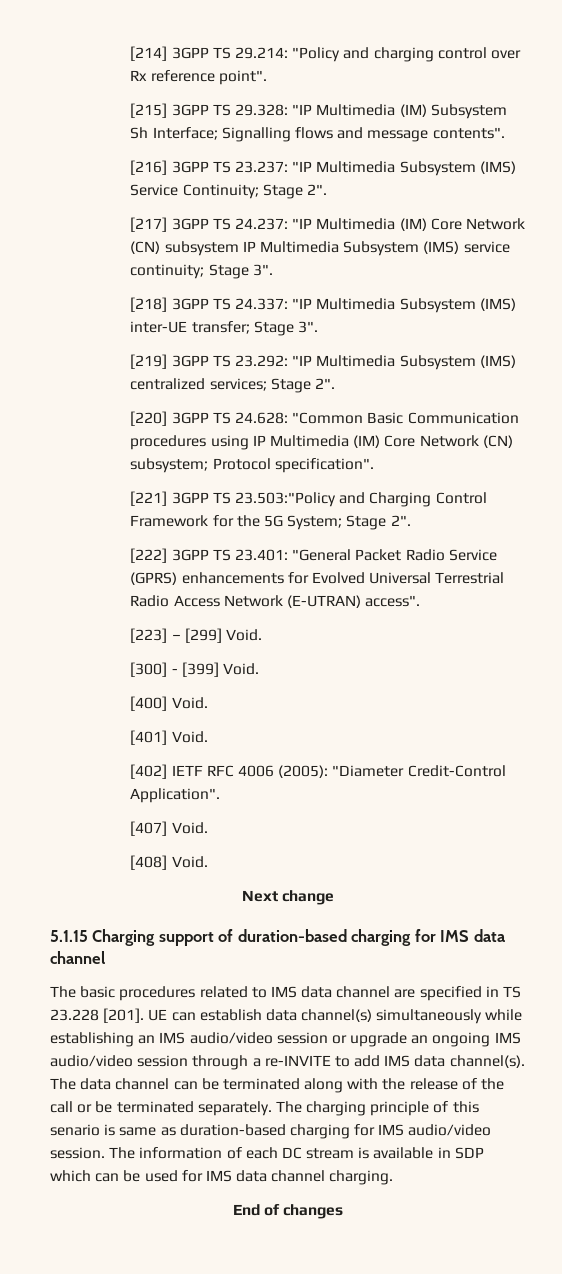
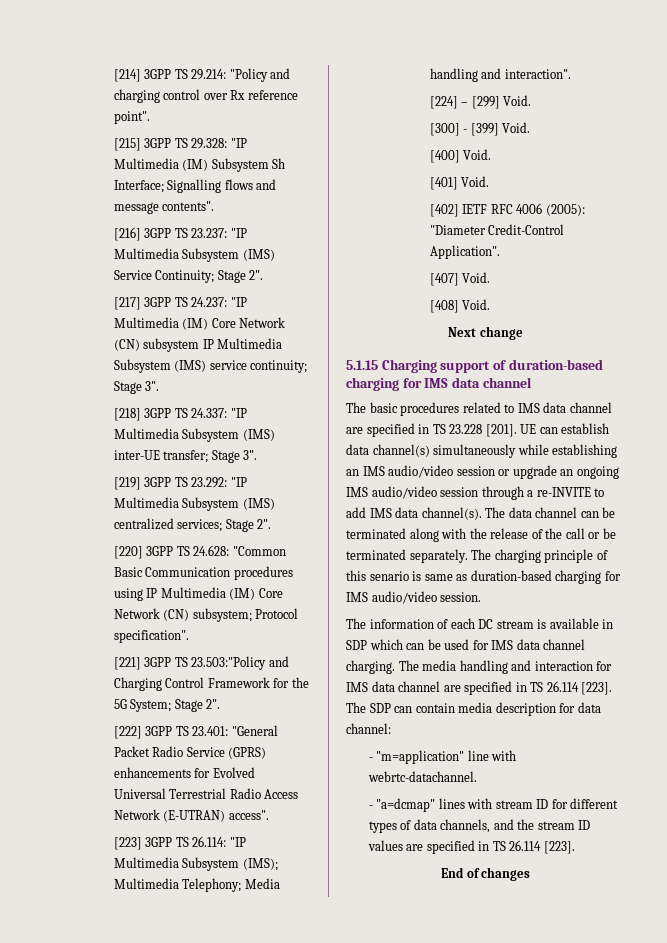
- [223] – [299] Void.
+ [223] 3GPP TS 26.114: "IP Multimedia Subsystem (IMS); Multimedia Telephony; Media handling and interaction".
+ [224] – [299] Void.
- The charging principle of this senario is same as duration-based charging for IMS audio/video session. The information of each DC stream is available in SDP which can be used for IMS data channel charging.
+ The charging principle of this senario is same as duration-based charging for IMS audio/video session.
+ The information of each DC stream is available in SDP which can be used for IMS data channel charging. The media handling and interaction for IMS data channel are specified in TS 26.114 [223]. The SDP can contain media description for data channel:
+ - "m=application" line with webrtc-datachannel.
+ - "a=dcmap" lines with stream ID for different types of data channels, and the stream ID values are specified in TS 26.114 [223].

